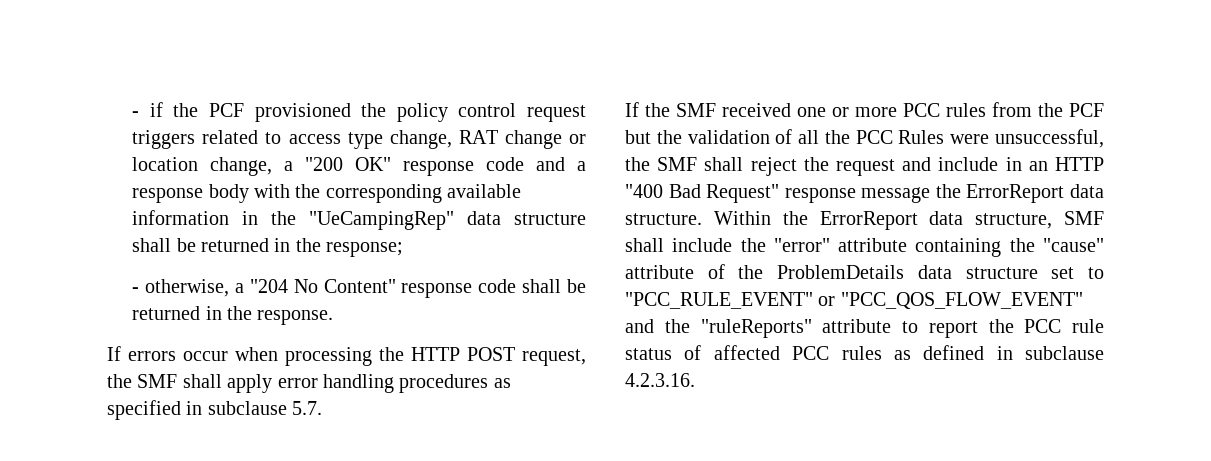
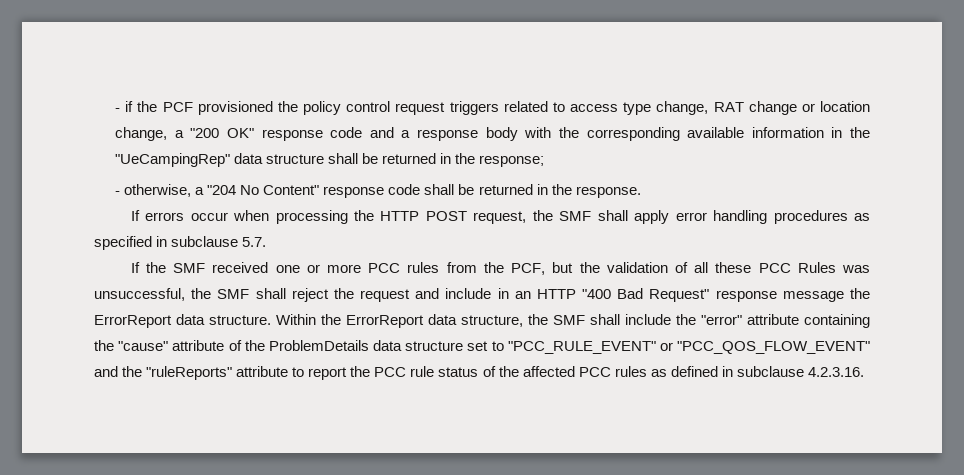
- If the SMF received one or more PCC rules from the PCF but the validation of all the PCC Rules were unsuccessful, the SMF shall reject the request and include in an HTTP "400 Bad Request" response message the ErrorReport data structure.
+ If the SMF received one or more PCC rules from the PCF, but the validation of all these PCC Rules was unsuccessful, the SMF shall reject the request and include in an HTTP "400 Bad Request" response message the ErrorReport data structure.
- Within the ErrorReport data structure, SMF shall include the "error" attribute containing the "cause" attribute of the ProblemDetails data structure set to "PCC_RULE_EVENT" or "PCC_QOS_FLOW_EVENT" and the "ruleReports" attribute to report the PCC rule status of affected PCC rules as defined in subclause 4.2.3.16.
+ Within the ErrorReport data structure, the SMF shall include the "error" attribute containing the "cause" attribute of the ProblemDetails data structure set to "PCC_RULE_EVENT" or "PCC_QOS_FLOW_EVENT" and the "ruleReports" attribute to report the PCC rule status of the affected PCC rules as defined in subclause 4.2.3.16.

